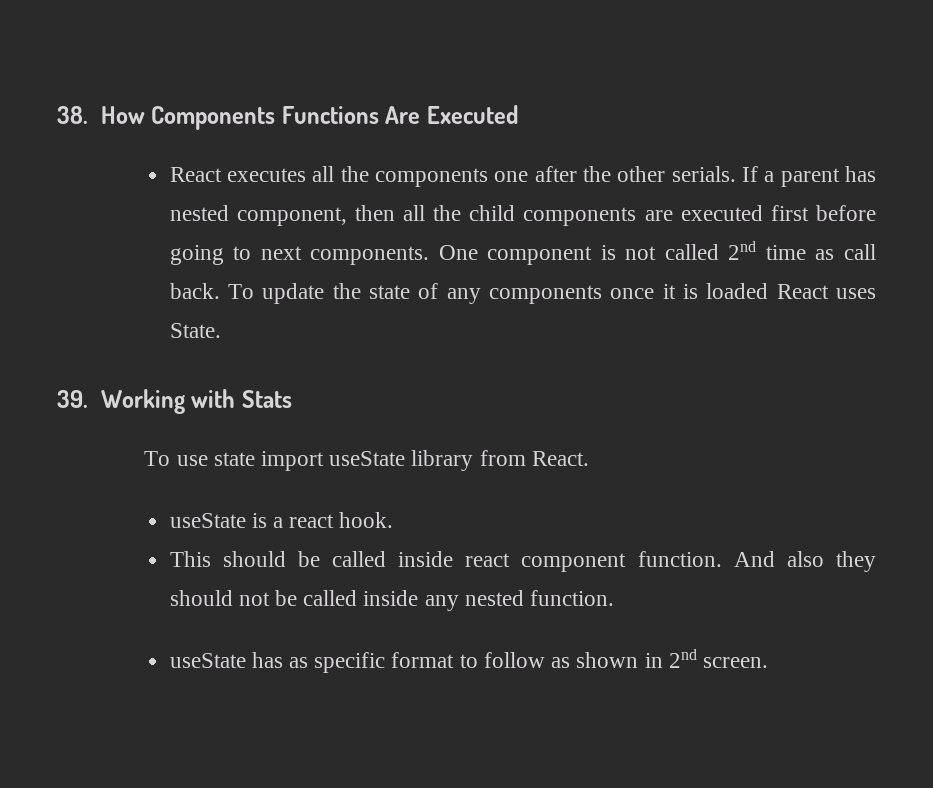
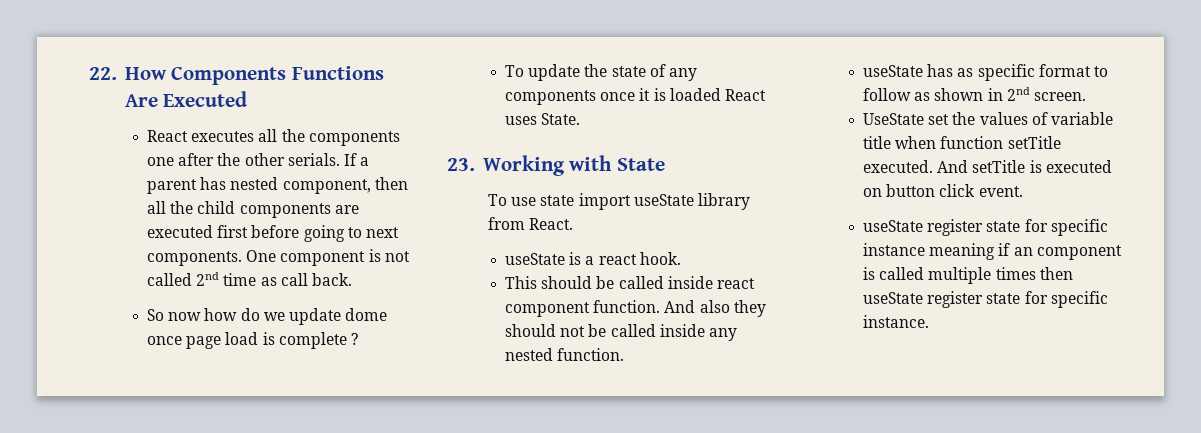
- 38. How Components Functions Are Executed
+ 22. How Components Functions Are Executed
- One component is not called 2nd time as call back. To update the state of any components once it is loaded React uses State.
+ One component is not called 2nd time as call back.
+ So now how do we update dome once page load is complete ?
+ To update the state of any components once it is loaded React uses State.
- 39. Working with Stats
+ 23. Working with State
+ UseState set the values of variable title when function setTitle executed. And setTitle is executed on button click event.
+ useState register state for specific instance meaning if an component is called multiple times then useState register state for specific instance.

